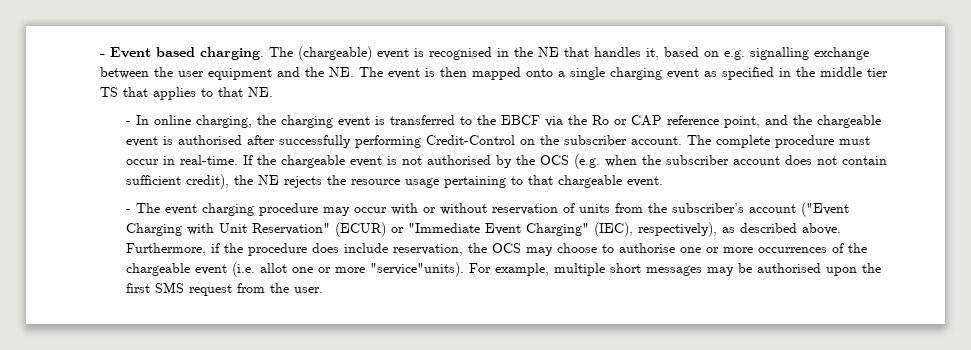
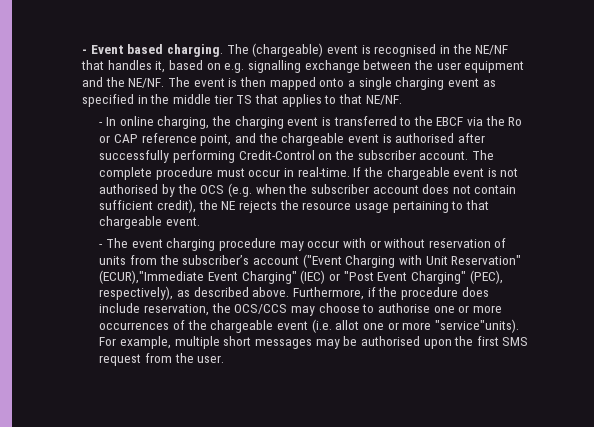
- The (chargeable) event is recognised in the NE that handles it, based on e.g. signalling exchange between the user equipment and the NE. The event is then mapped onto a single charging event as specified in the middle tier TS that applies to that NE.
+ The (chargeable) event is recognised in the NE/NF that handles it, based on e.g. signalling exchange between the user equipment and the NE/NF. The event is then mapped onto a single charging event as specified in the middle tier TS that applies to that NE/NF.
- - The event charging procedure may occur with or without reservation of units from the subscriber’s account ("Event Charging with Unit Reservation" (ECUR) or "Immediate Event Charging" (IEC), respectively), as described above.
+ - The event charging procedure may occur with or without reservation of units from the subscriber’s account ("Event Charging with Unit Reservation" (ECUR),"Immediate Event Charging" (IEC) or "Post Event Charging" (PEC), respectively), as described above.
- Furthermore, if the procedure does include reservation, the OCS may choose to authorise one or more occurrences of the chargeable event (i.e. allot one or more "service"units).
+ Furthermore, if the procedure does include reservation, the OCS/CCS may choose to authorise one or more occurrences of the chargeable event (i.e. allot one or more "service"units).

